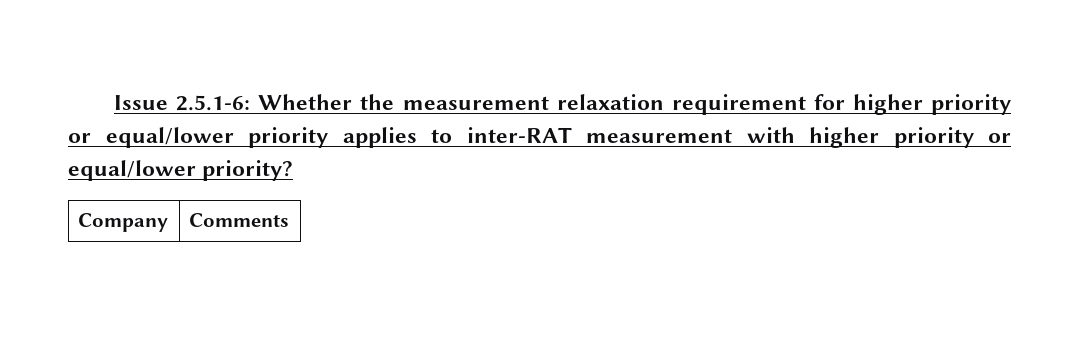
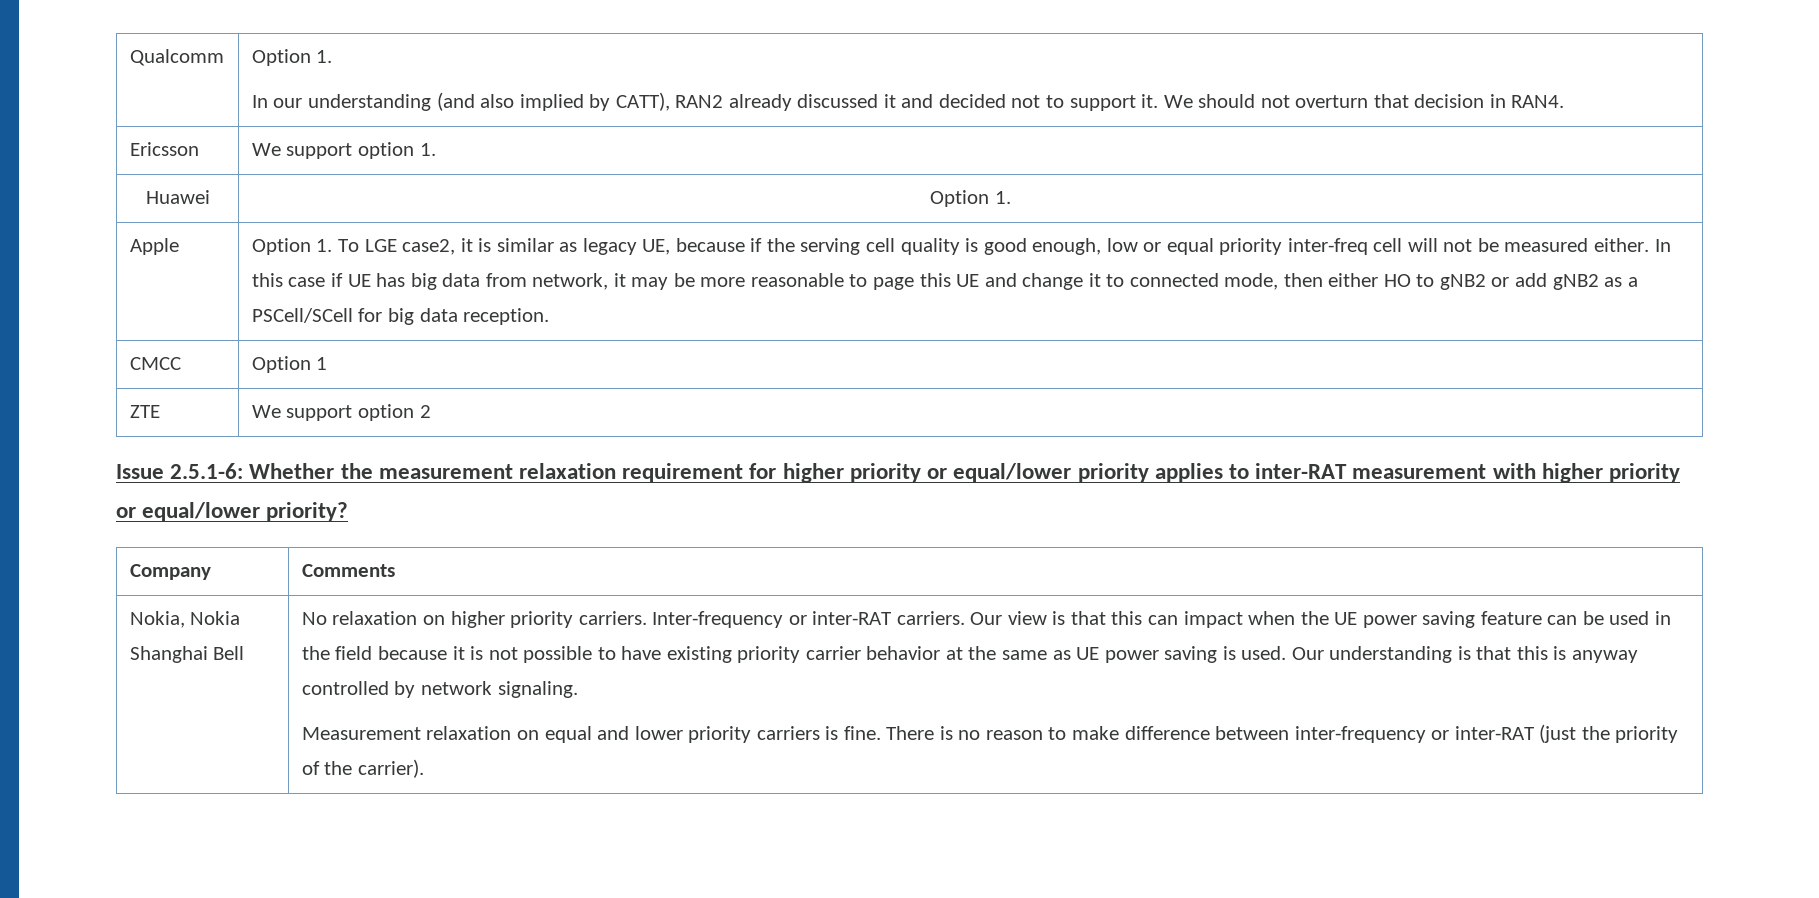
+ Qualcomm | Option 1.
+ In our understanding (and also implied by CATT), RAN2 already discussed it and decided not to support it. We should not overturn that decision in RAN4.
+ Ericsson | We support option 1.
+ Huawei | Option 1.
+ Apple | Option 1. To LGE case2, it is similar as legacy UE, because if the serving cell quality is good enough, low or equal priority inter-freq cell will not be measured either. In this case if UE has big data from network, it may be more reasonable to page this UE and change it to connected mode, then either HO to gNB2 or add gNB2 as a PSCell/SCell for big data reception.
+ CMCC | Option 1
+ ZTE | We support option 2
+ Nokia, Nokia Shanghai Bell | No relaxation on higher priority carriers. Inter-frequency or inter-RAT carriers. Our view is that this can impact when the UE power saving feature can be used in the field because it is not possible to have existing priority carrier behavior at the same as UE power saving is used. Our understanding is that this is anyway controlled by network signaling.
+ Measurement relaxation on equal and lower priority carriers is fine. There is no reason to make difference between inter-frequency or inter-RAT (just the priority of the carrier).

